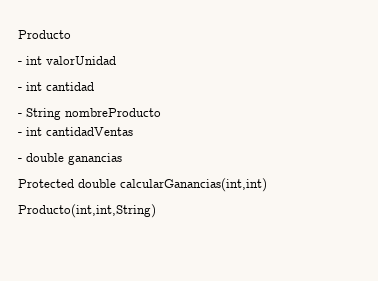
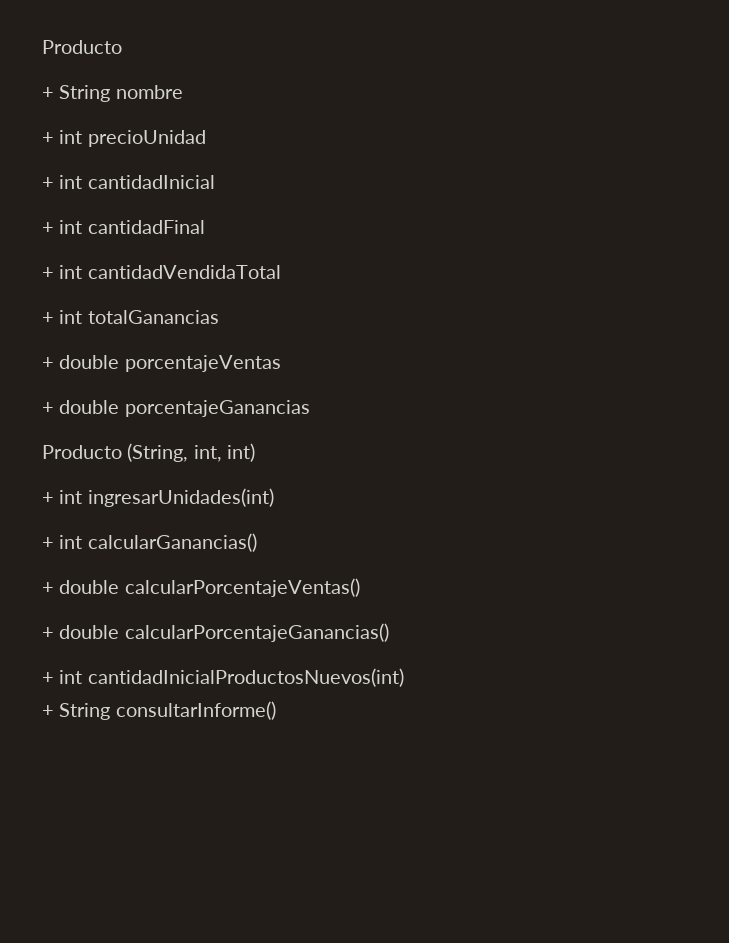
- - int valorUnidad
- - int cantidad
- - String nombreProducto
- - int cantidadVentas
- - double ganancias
- Protected double calcularGanancias(int,int)
- Producto(int,int,String)
+ + String nombre
+ + int precioUnidad
+ + int cantidadInicial
+ + int cantidadFinal
+ + int cantidadVendidaTotal
+ + int totalGanancias
+ + double porcentajeVentas
+ + double porcentajeGanancias
+ Producto (String, int, int)
+ + int ingresarUnidades(int)
+ + int calcularGanancias()
+ + double calcularPorcentajeVentas()
+ + double calcularPorcentajeGanancias()
+ + int cantidadInicialProductosNuevos(int)
+ + String consultarInforme()

